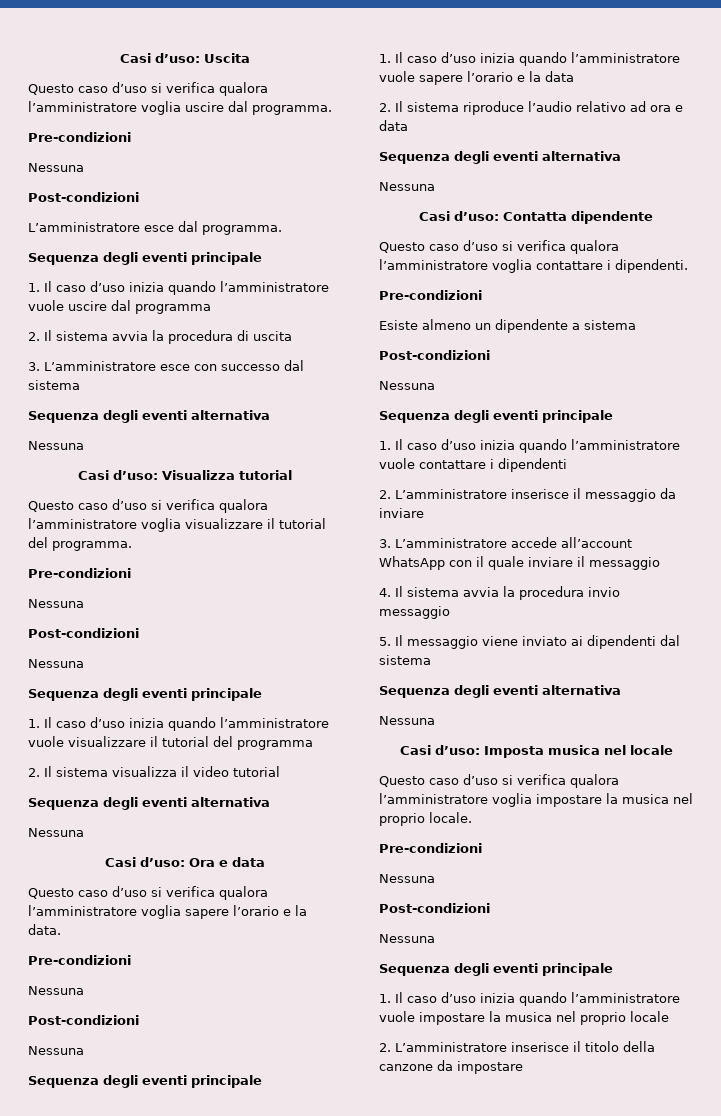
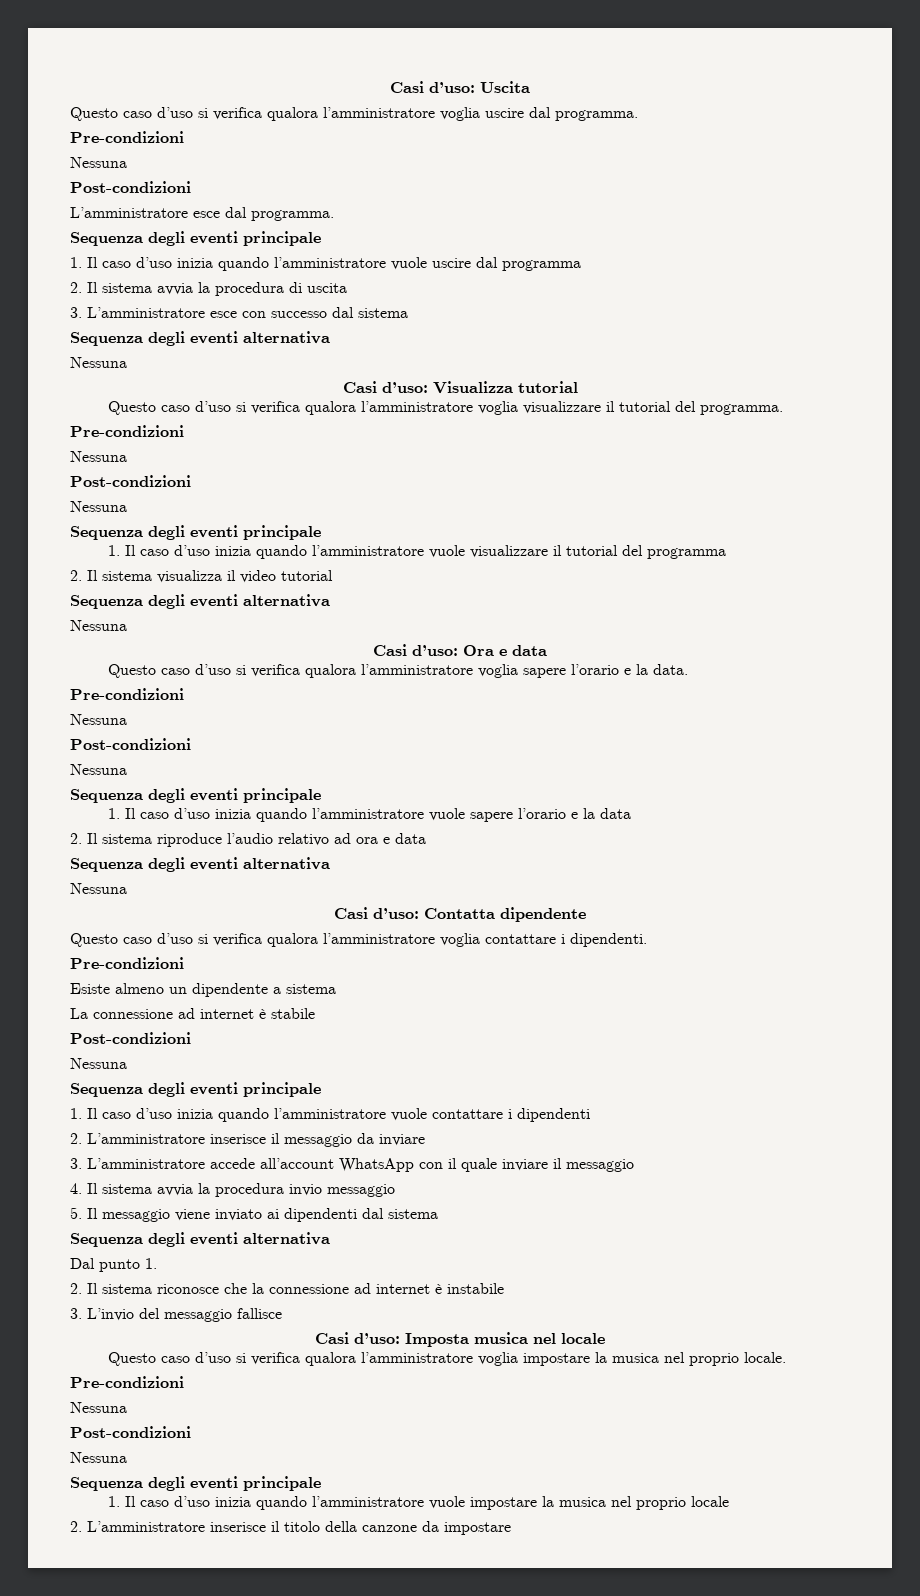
+ La connessione ad internet è stabile
  5. Il messaggio viene inviato ai dipendenti dal sistema
  Sequenza degli eventi alternativa
- Nessuna
+ Dal punto 1.
+ 2. Il sistema riconosce che la connessione ad internet è instabile
+ 3. L’invio del messaggio fallisce

